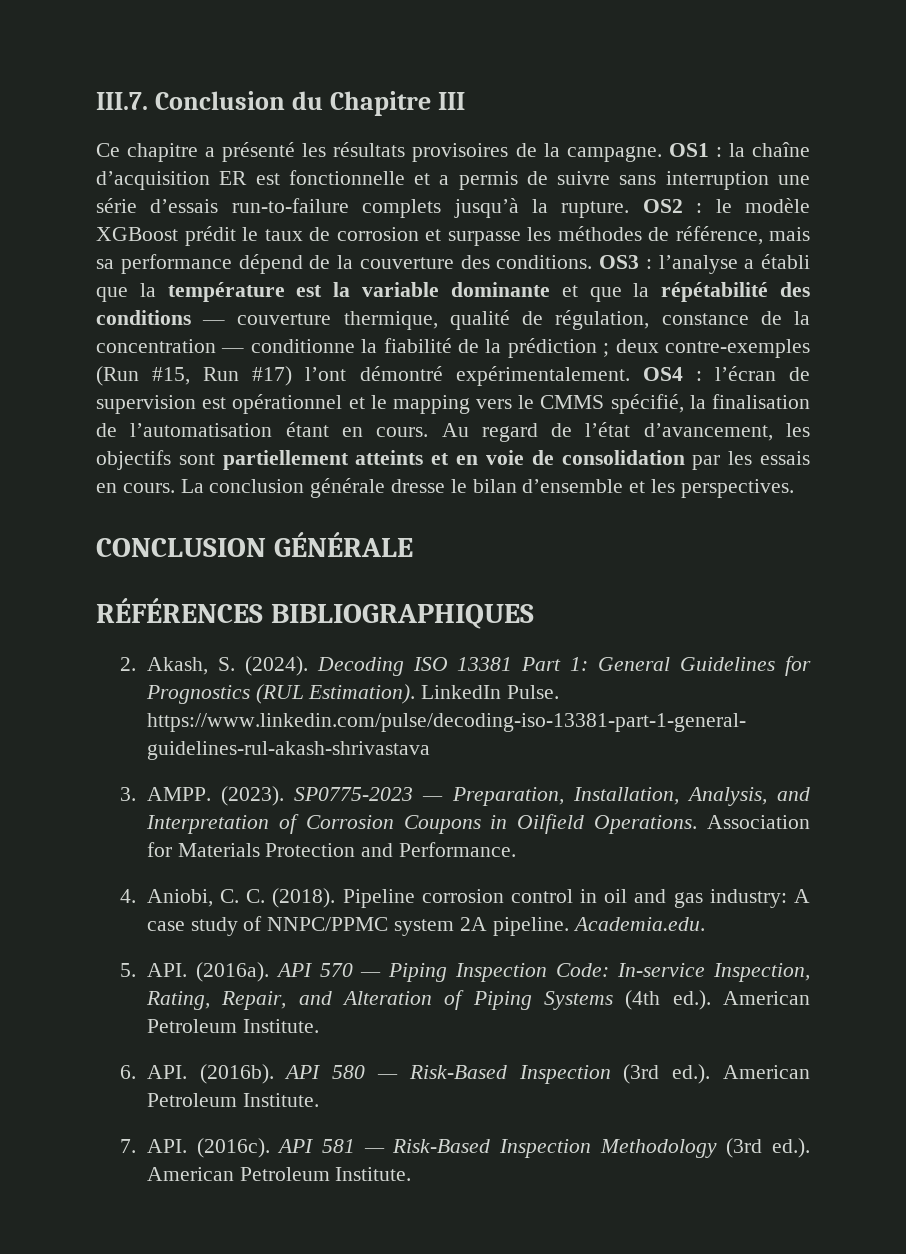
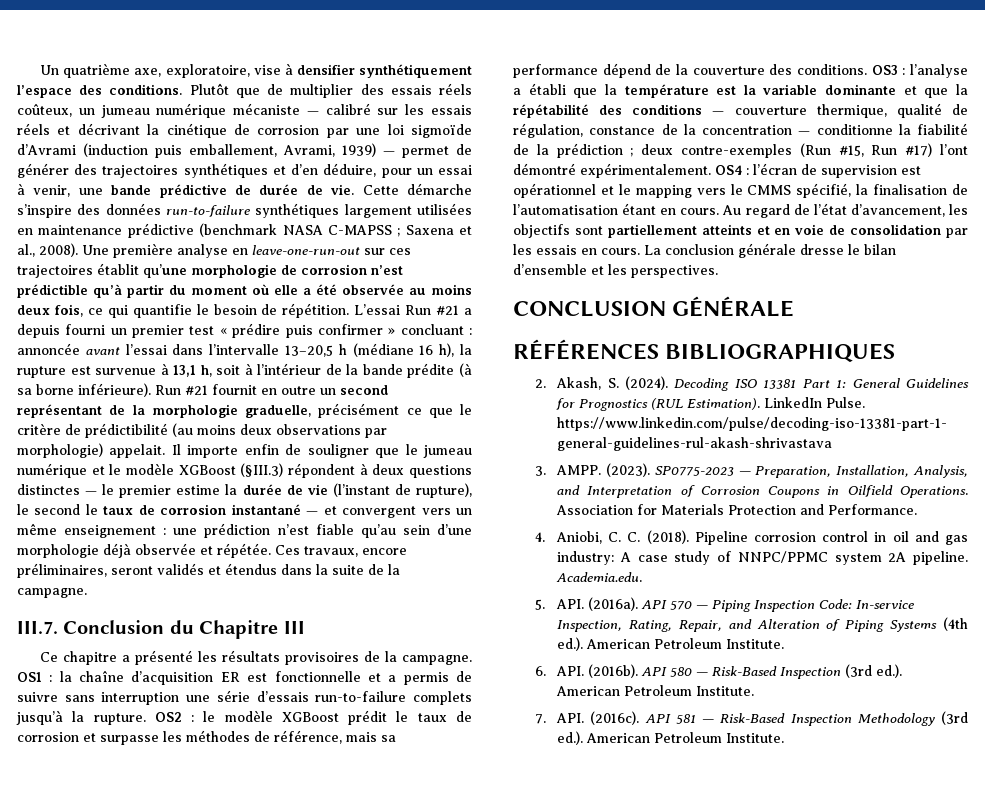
+ Un quatrième axe, exploratoire, vise à densifier synthétiquement l’espace des conditions. Plutôt que de multiplier des essais réels coûteux, un jumeau numérique mécaniste — calibré sur les essais réels et décrivant la cinétique de corrosion par une loi sigmoïde d’Avrami (induction puis emballement, Avrami, 1939) — permet de générer des trajectoires synthétiques et d’en déduire, pour un essai à venir, une bande prédictive de durée de vie. Cette démarche s’inspire des données run-to-failure synthétiques largement utilisées en maintenance prédictive (benchmark NASA C-MAPSS ; Saxena et al., 2008). Une première analyse en leave-one-run-out sur ces trajectoires établit qu’une morphologie de corrosion n’est prédictible qu’à partir du moment où elle a été observée au moins deux fois, ce qui quantifie le besoin de répétition. L’essai Run #21 a depuis fourni un premier test « prédire puis confirmer » concluant : annoncée avant l’essai dans l’intervalle 13–20,5 h (médiane 16 h), la rupture est survenue à 13,1 h, soit à l’intérieur de la bande prédite (à sa borne inférieure). Run #21 fournit en outre un second représentant de la morphologie graduelle, précisément ce que le critère de prédictibilité (au moins deux observations par morphologie) appelait. Il importe enfin de souligner que le jumeau numérique et le modèle XGBoost (§III.3) répondent à deux questions distinctes — le premier estime la durée de vie (l’instant de rupture), le second le taux de corrosion instantané — et convergent vers un même enseignement : une prédiction n’est fiable qu’au sein d’une morphologie déjà observée et répétée. Ces travaux, encore préliminaires, seront validés et étendus dans la suite de la campagne.

